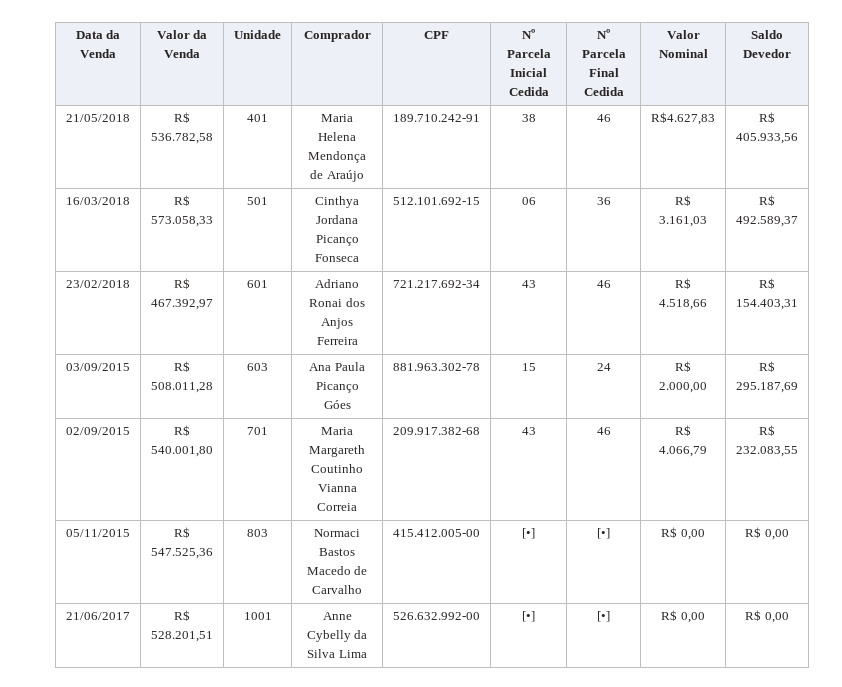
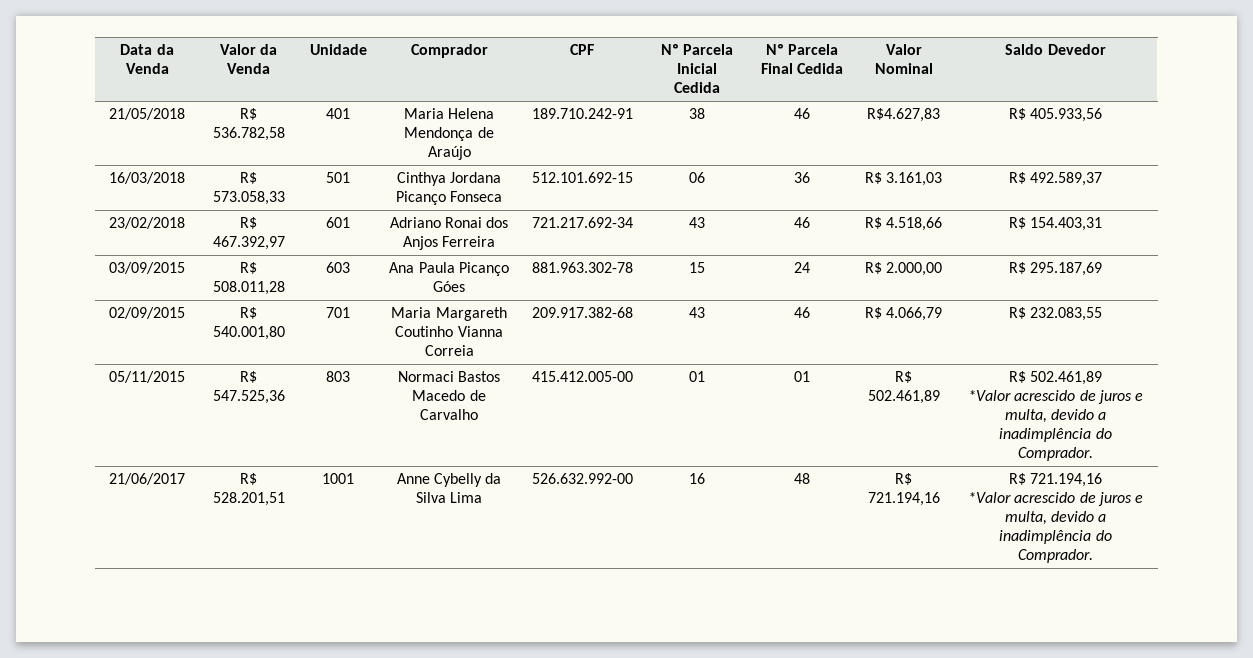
- 05/11/2015 | R$ 547.525,36 | 803 | Normaci Bastos Macedo de Carvalho | 415.412.005-00 | [•] | [•] | R$ 0,00 | R$ 0,00
+ 05/11/2015 | R$ 547.525,36 | 803 | Normaci Bastos Macedo de Carvalho | 415.412.005-00 | 01 | 01 | R$ 502.461,89 | R$ 502.461,89
+ *Valor acrescido de juros e multa, devido a inadimplência do Comprador.
- 21/06/2017 | R$ 528.201,51 | 1001 | Anne Cybelly da Silva Lima | 526.632.992-00 | [•] | [•] | R$ 0,00 | R$ 0,00
+ 21/06/2017 | R$ 528.201,51 | 1001 | Anne Cybelly da Silva Lima | 526.632.992-00 | 16 | 48 | R$ 721.194,16 | R$ 721.194,16
+ *Valor acrescido de juros e multa, devido a inadimplência do Comprador.

